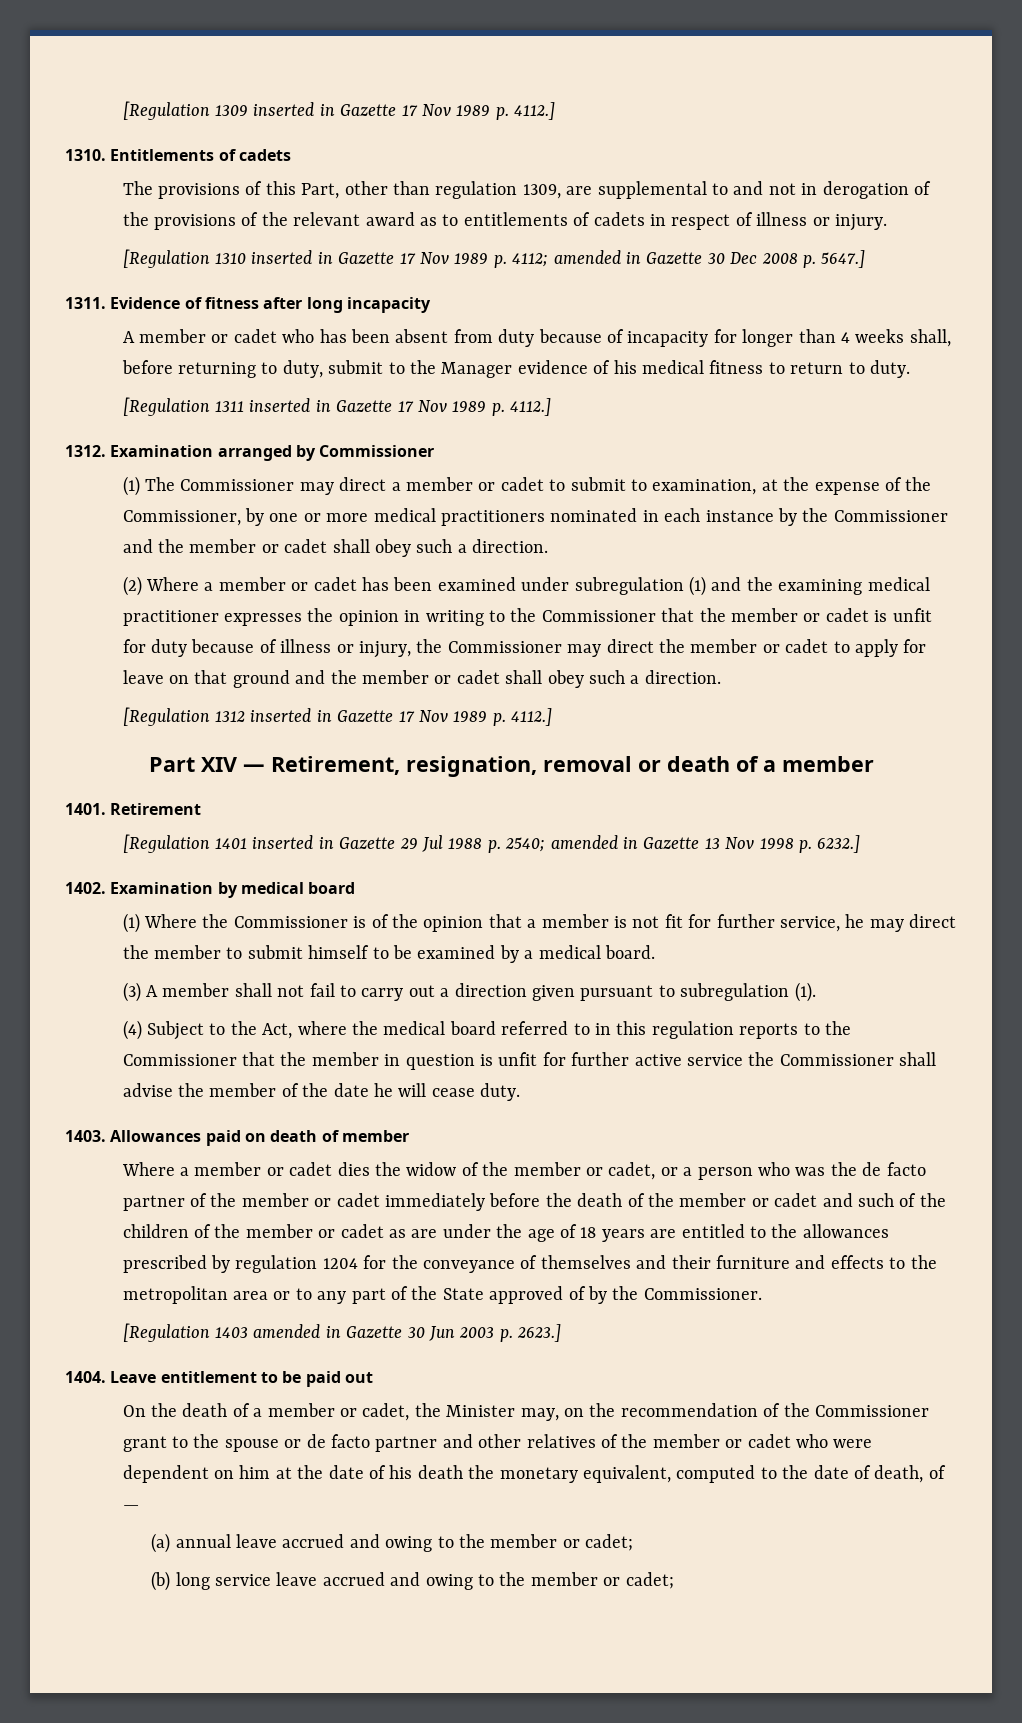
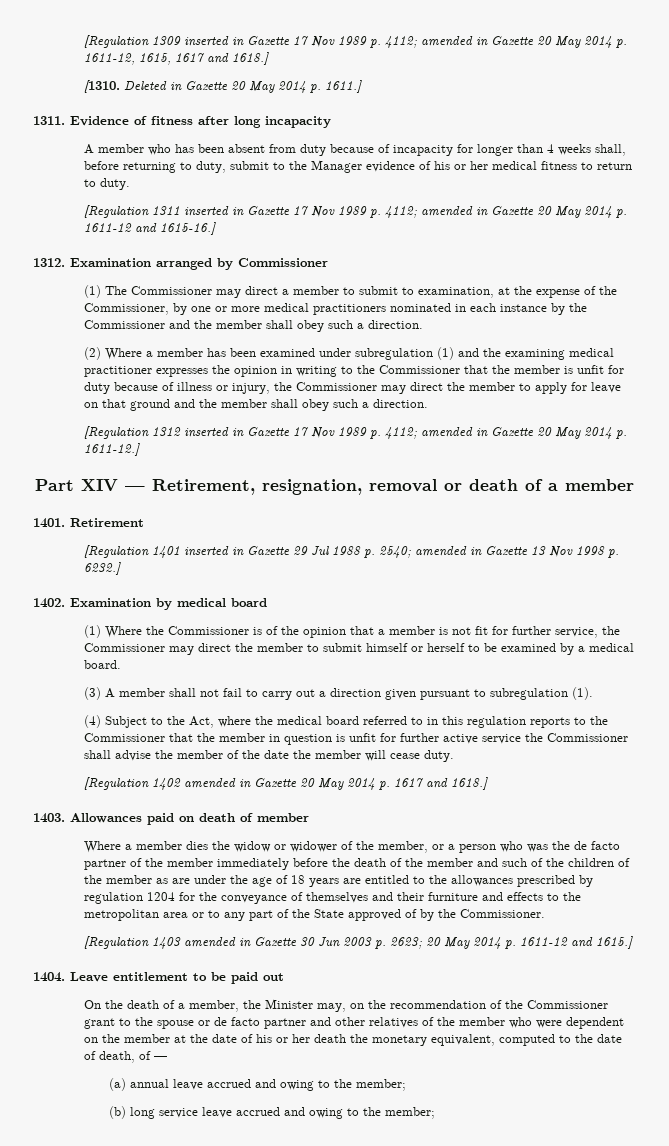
- [Regulation 1309 inserted in Gazette 17 Nov 1989 p. 4112.]
- 1310. Entitlements of cadets
- The provisions of this Part, other than regulation 1309, are supplemental to and not in derogation of the provisions of the relevant award as to entitlements of cadets in respect of illness or injury.
- [Regulation 1310 inserted in Gazette 17 Nov 1989 p. 4112; amended in Gazette 30 Dec 2008 p. 5647.]
+ [Regulation 1309 inserted in Gazette 17 Nov 1989 p. 4112; amended in Gazette 20 May 2014 p. 1611-12, 1615, 1617 and 1618.]
+ [1310. Deleted in Gazette 20 May 2014 p. 1611.]
- A member or cadet who has been absent from duty because of incapacity for longer than 4 weeks shall, before returning to duty, submit to the Manager evidence of his medical fitness to return to duty.
+ A member who has been absent from duty because of incapacity for longer than 4 weeks shall, before returning to duty, submit to the Manager evidence of his or her medical fitness to return to duty.
- [Regulation 1311 inserted in Gazette 17 Nov 1989 p. 4112.]
+ [Regulation 1311 inserted in Gazette 17 Nov 1989 p. 4112; amended in Gazette 20 May 2014 p. 1611-12 and 1615-16.]
- (1) The Commissioner may direct a member or cadet to submit to examination, at the expense of the Commissioner, by one or more medical practitioners nominated in each instance by the Commissioner and the member or cadet shall obey such a direction.
+ (1) The Commissioner may direct a member to submit to examination, at the expense of the Commissioner, by one or more medical practitioners nominated in each instance by the Commissioner and the member shall obey such a direction.
- (2) Where a member or cadet has been examined under subregulation (1) and the examining medical practitioner expresses the opinion in writing to the Commissioner that the member or cadet is unfit for duty because of illness or injury, the Commissioner may direct the member or cadet to apply for leave on that ground and the member or cadet shall obey such a direction.
+ (2) Where a member has been examined under subregulation (1) and the examining medical practitioner expresses the opinion in writing to the Commissioner that the member is unfit for duty because of illness or injury, the Commissioner may direct the member to apply for leave on that ground and the member shall obey such a direction.
- [Regulation 1312 inserted in Gazette 17 Nov 1989 p. 4112.]
+ [Regulation 1312 inserted in Gazette 17 Nov 1989 p. 4112; amended in Gazette 20 May 2014 p. 1611-12.]
- (1) Where the Commissioner is of the opinion that a member is not fit for further service, he may direct the member to submit himself to be examined by a medical board.
+ (1) Where the Commissioner is of the opinion that a member is not fit for further service, the Commissioner may direct the member to submit himself or herself to be examined by a medical board.
- (4) Subject to the Act, where the medical board referred to in this regulation reports to the Commissioner that the member in question is unfit for further active service the Commissioner shall advise the member of the date he will cease duty.
+ (4) Subject to the Act, where the medical board referred to in this regulation reports to the Commissioner that the member in question is unfit for further active service the Commissioner shall advise the member of the date the member will cease duty.
+ [Regulation 1402 amended in Gazette 20 May 2014 p. 1617 and 1618.]
- Where a member or cadet dies the widow of the member or cadet, or a person who was the de facto partner of the member or cadet immediately before the death of the member or cadet and such of the children of the member or cadet as are under the age of 18 years are entitled to the allowances prescribed by regulation 1204 for the conveyance of themselves and their furniture and effects to the metropolitan area or to any part of the State approved of by the Commissioner.
+ Where a member dies the widow or widower of the member, or a person who was the de facto partner of the member immediately before the death of the member and such of the children of the member as are under the age of 18 years are entitled to the allowances prescribed by regulation 1204 for the conveyance of themselves and their furniture and effects to the metropolitan area or to any part of the State approved of by the Commissioner.
- [Regulation 1403 amended in Gazette 30 Jun 2003 p. 2623.]
+ [Regulation 1403 amended in Gazette 30 Jun 2003 p. 2623; 20 May 2014 p. 1611-12 and 1615.]
- On the death of a member or cadet, the Minister may, on the recommendation of the Commissioner grant to the spouse or de facto partner and other relatives of the member or cadet who were dependent on him at the date of his death the monetary equivalent, computed to the date of death, of —
+ On the death of a member, the Minister may, on the recommendation of the Commissioner grant to the spouse or de facto partner and other relatives of the member who were dependent on the member at the date of his or her death the monetary equivalent, computed to the date of death, of —
- (a) annual leave accrued and owing to the member or cadet;
+ (a) annual leave accrued and owing to the member;
- (b) long service leave accrued and owing to the member or cadet;
+ (b) long service leave accrued and owing to the member;

